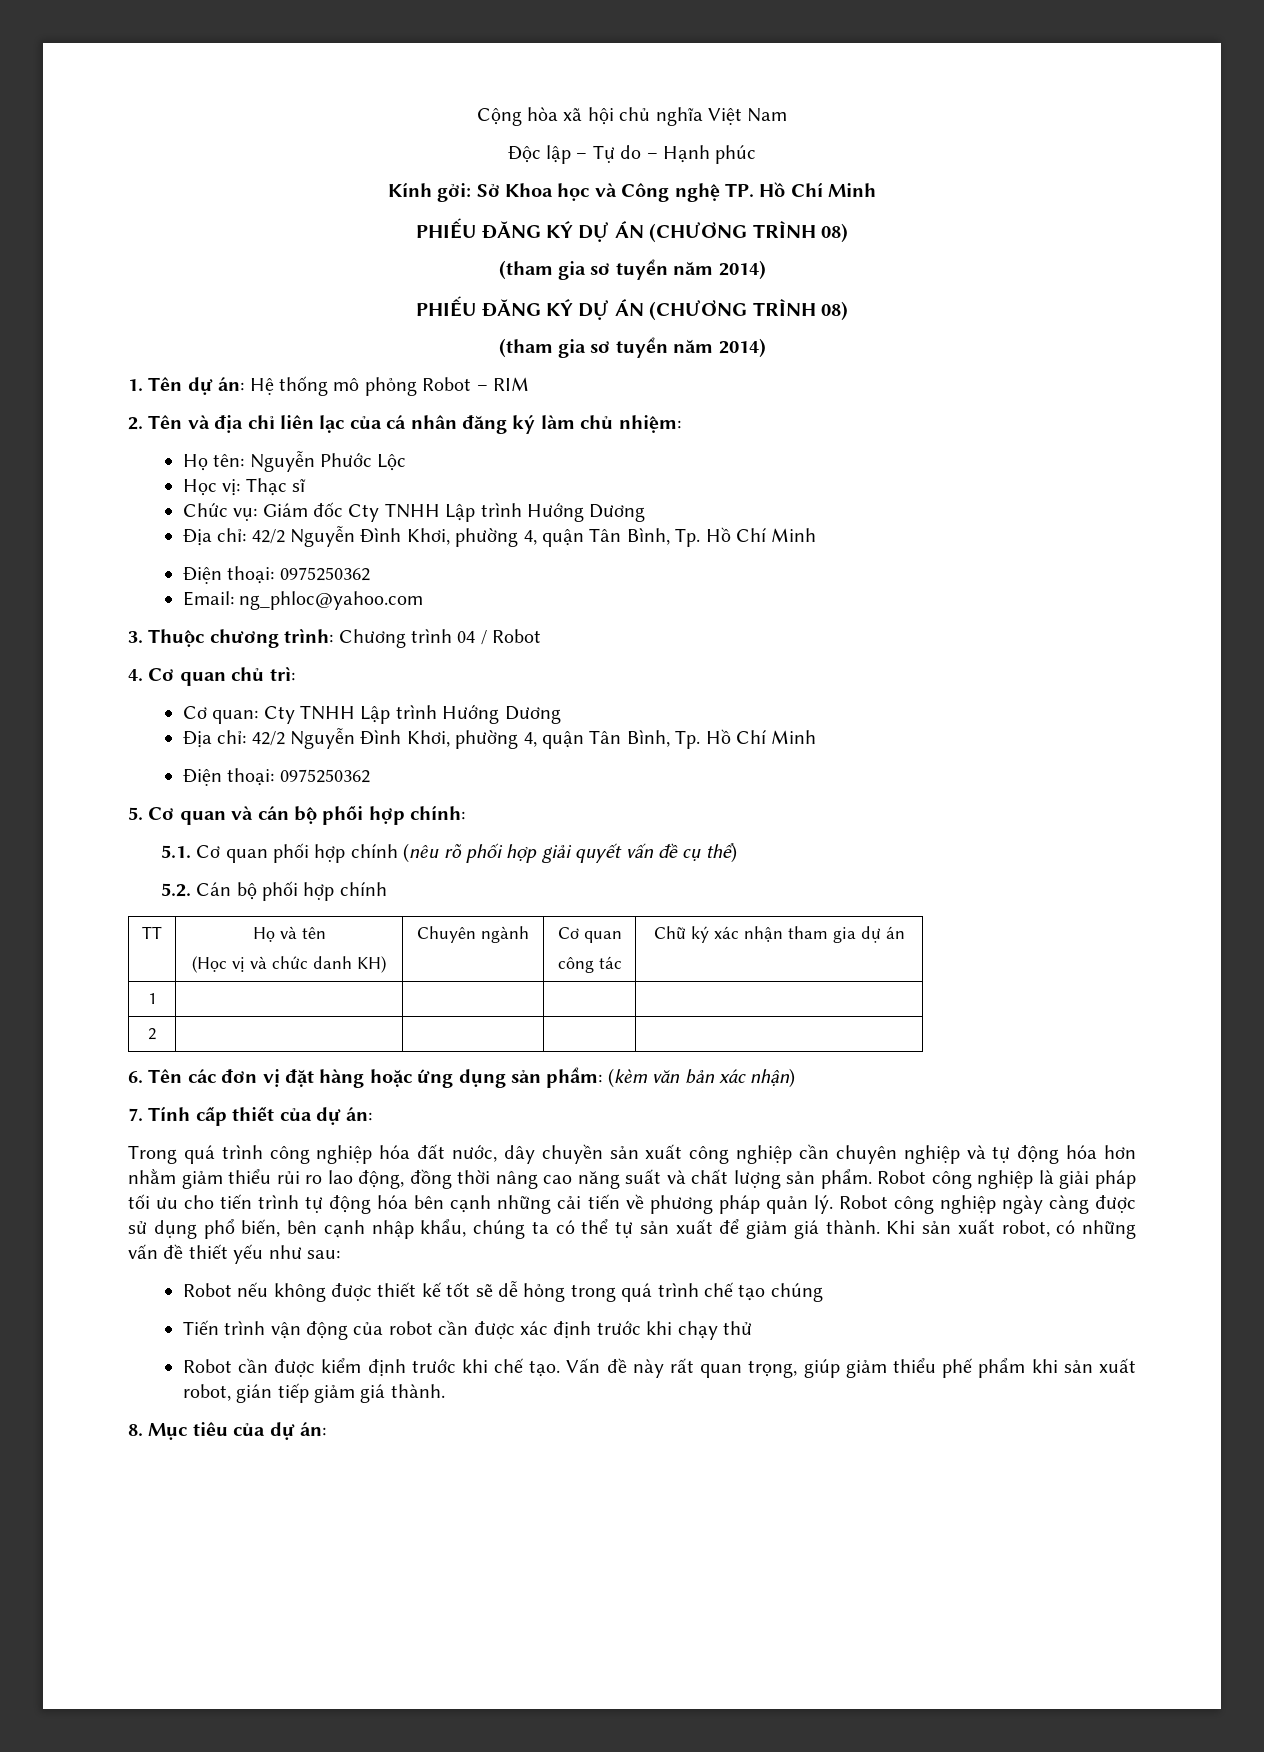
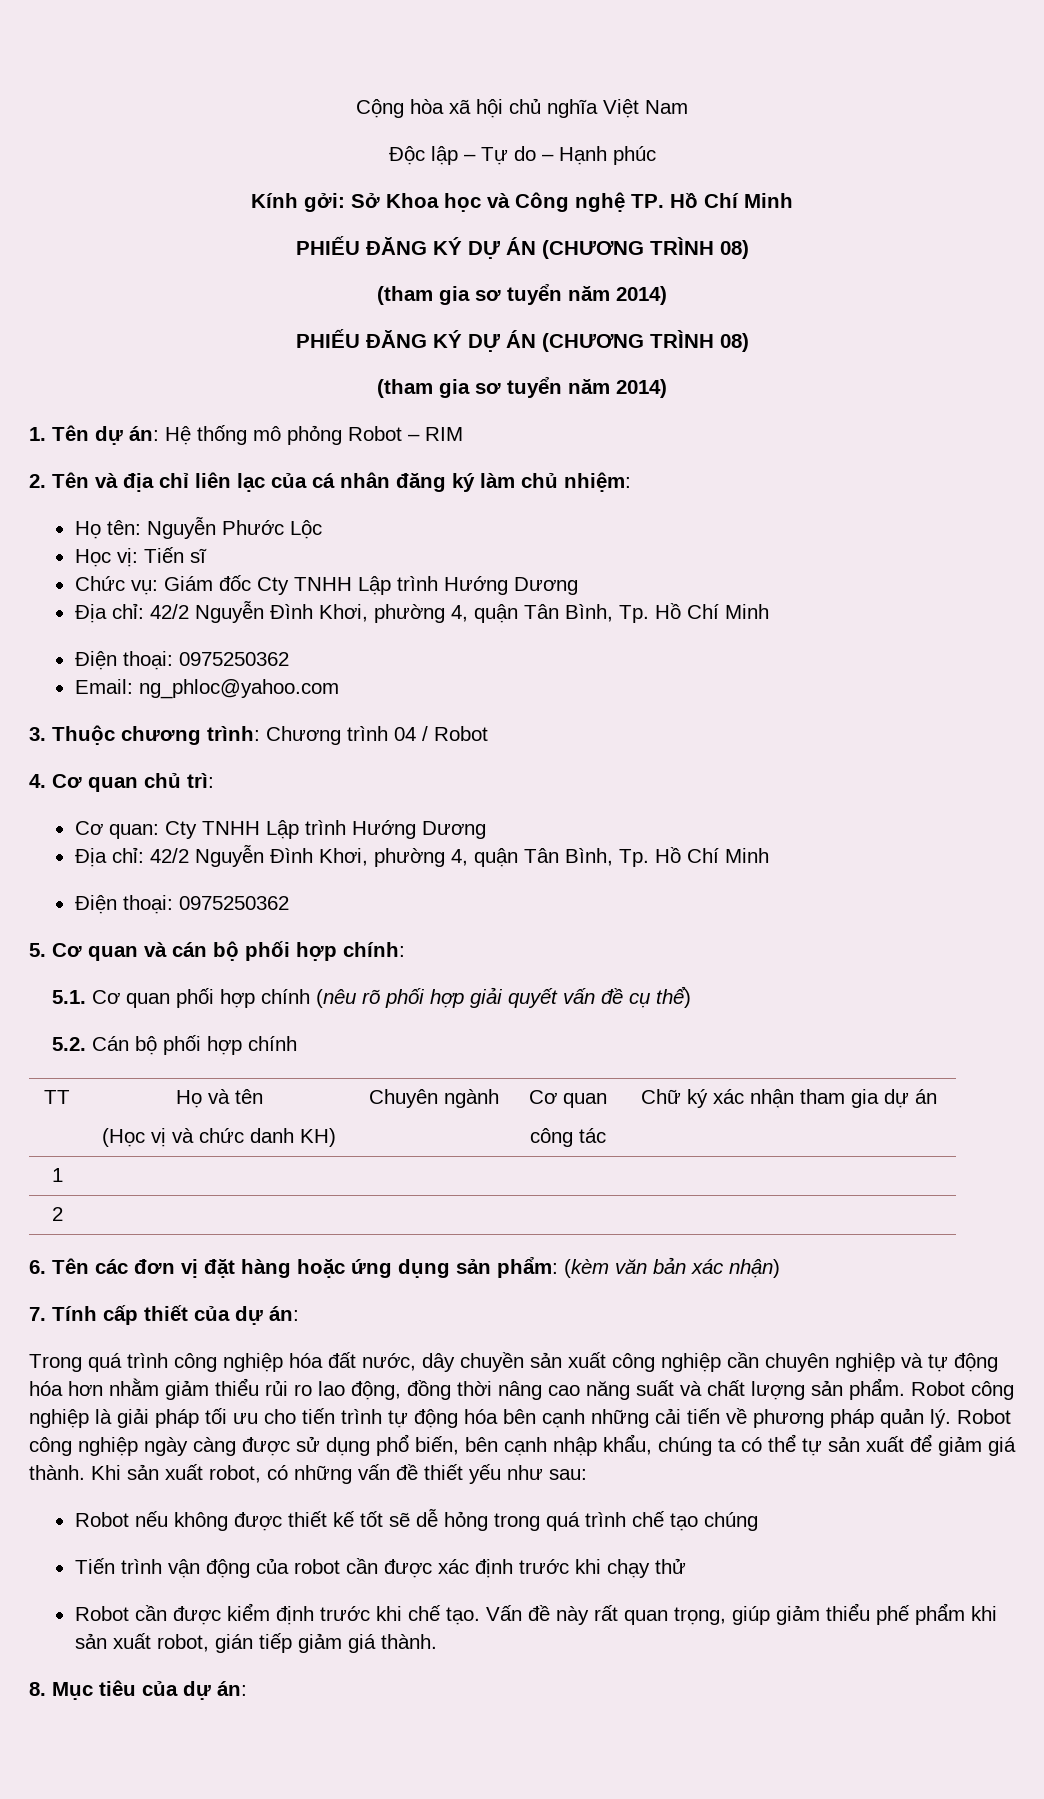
- Học vị: Thạc sĩ
+ Học vị: Tiến sĩ

